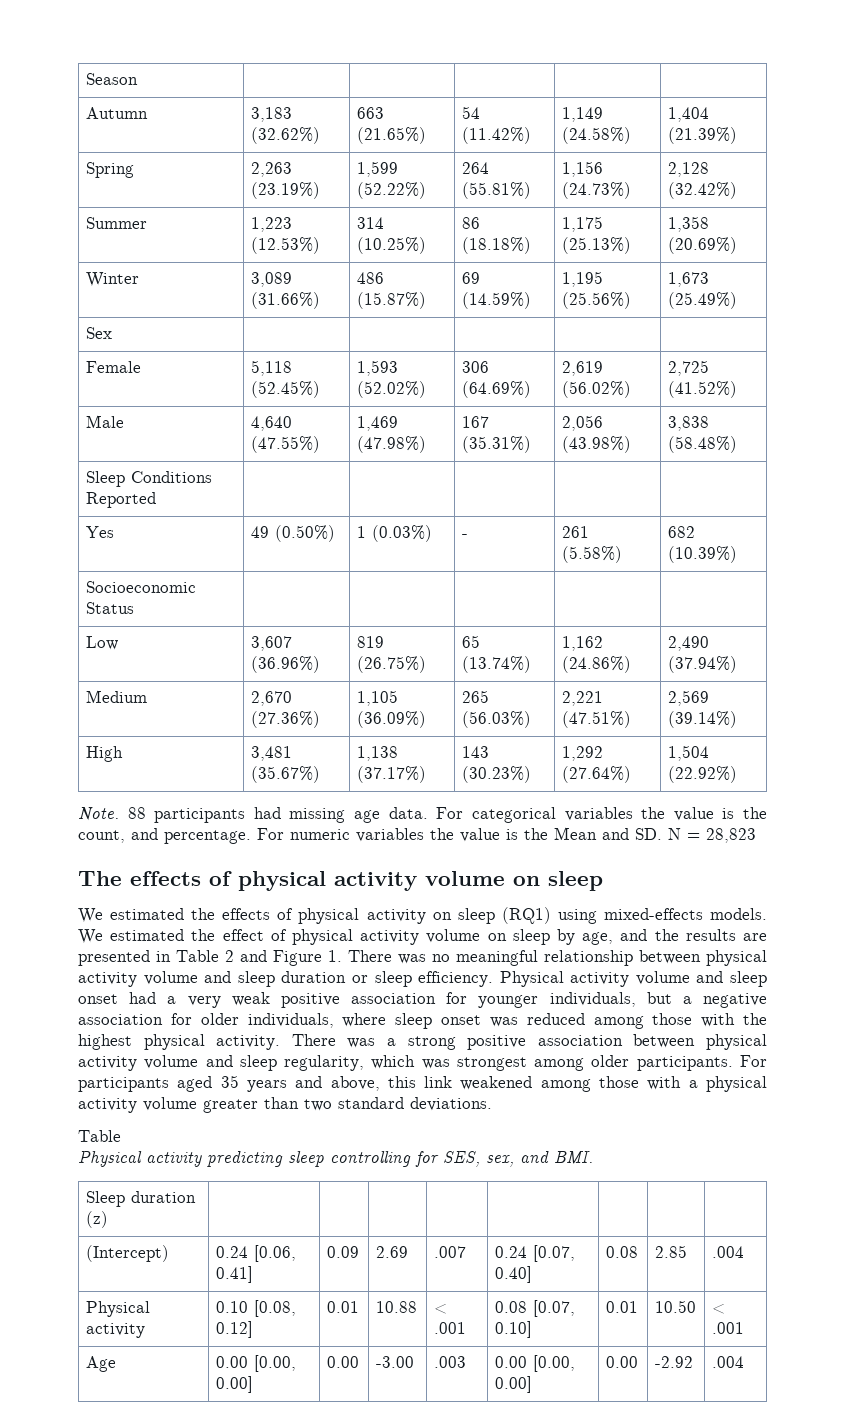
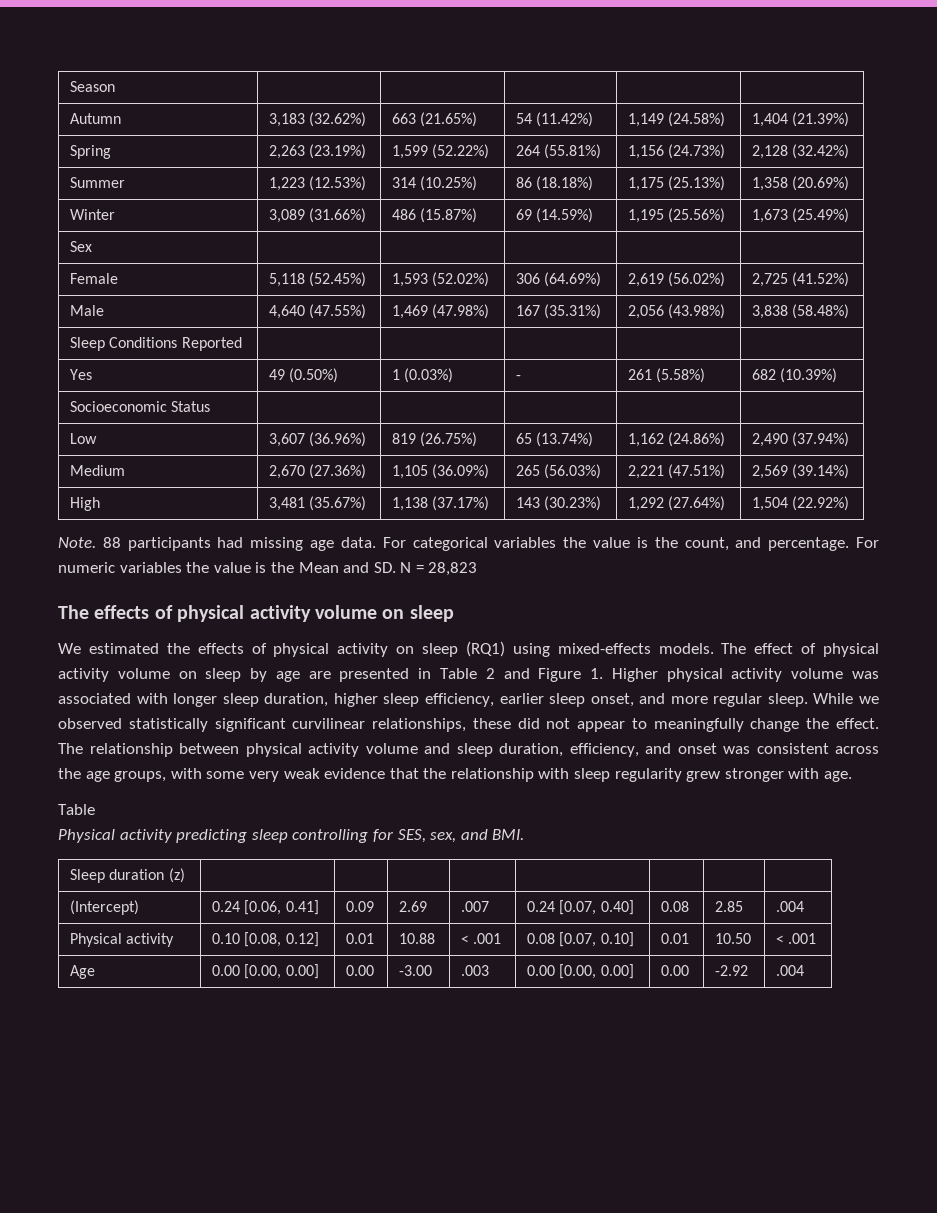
- We estimated the effect of physical activity volume on sleep by age, and the results are presented in Table 2 and Figure 1. There was no meaningful relationship between physical activity volume and sleep duration or sleep efficiency. Physical activity volume and sleep onset had a very weak positive association for younger individuals, but a negative association for older individuals, where sleep onset was reduced among those with the highest physical activity. There was a strong positive association between physical activity volume and sleep regularity, which was strongest among older participants. For participants aged 35 years and above, this link weakened among those with a physical activity volume greater than two standard deviations.
+ The effect of physical activity volume on sleep by age are presented in Table 2 and Figure 1. Higher physical activity volume was associated with longer sleep duration, higher sleep efficiency, earlier sleep onset, and more regular sleep. While we observed statistically significant curvilinear relationships, these did not appear to meaningfully change the effect. The relationship between physical activity volume and sleep duration, efficiency, and onset was consistent across the age groups, with some very weak evidence that the relationship with sleep regularity grew stronger with age.

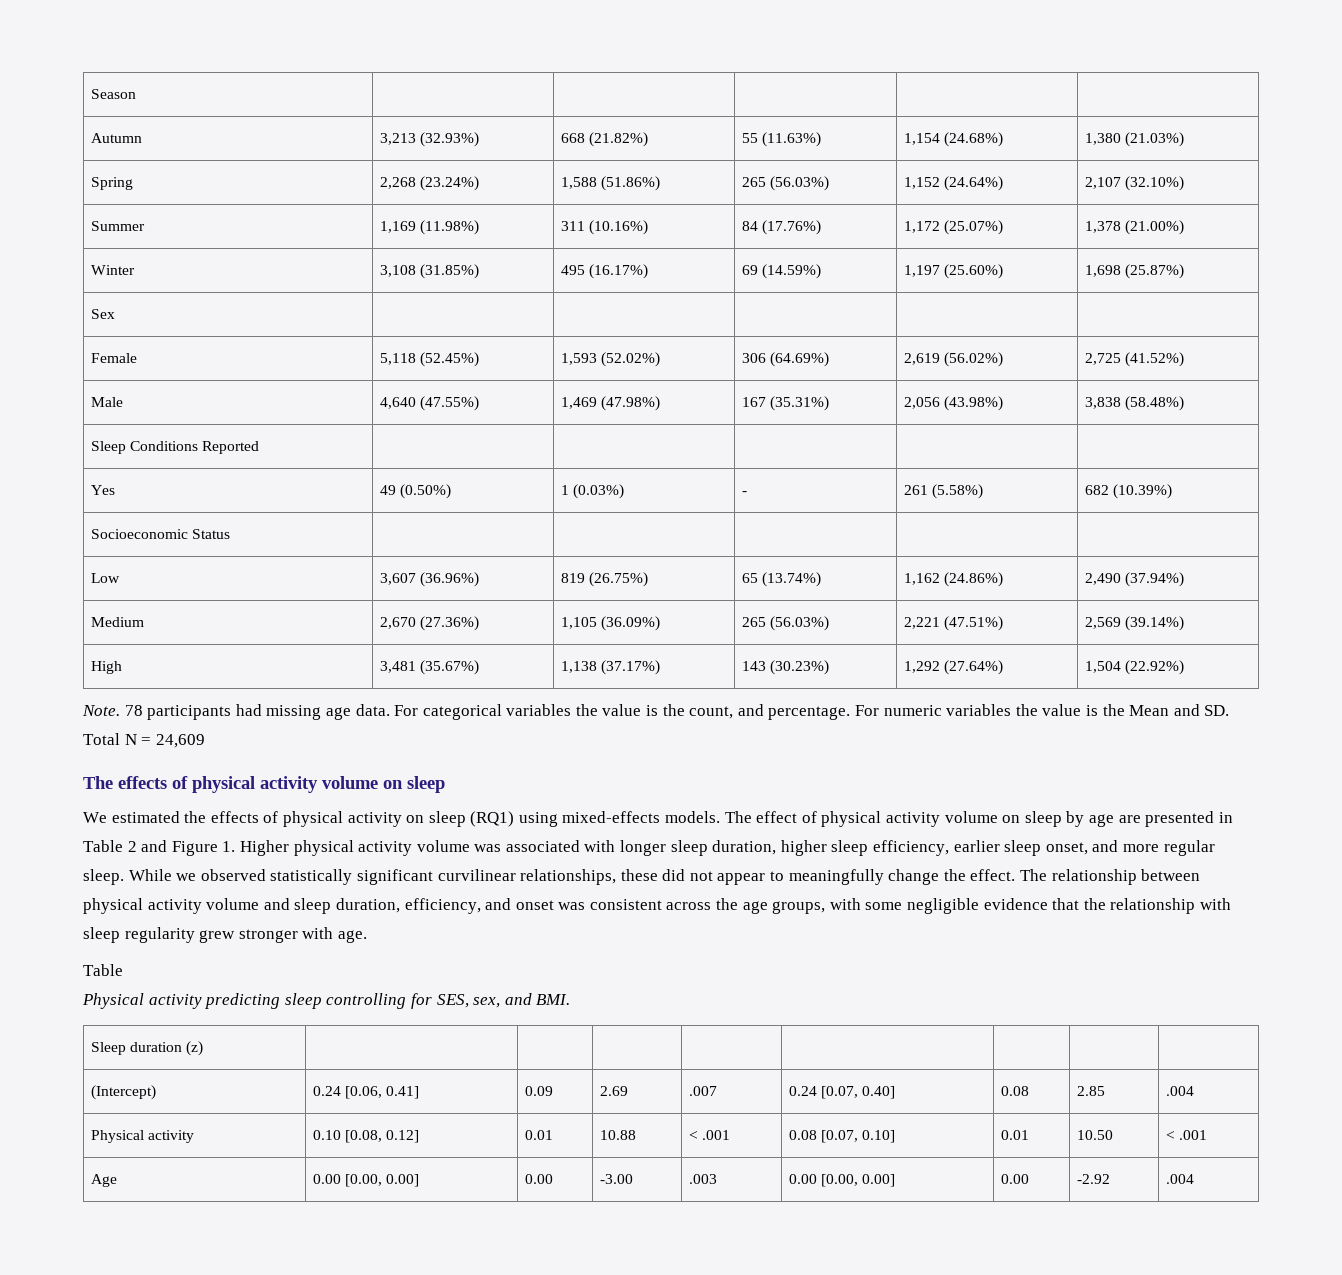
- Autumn | 3,183 (32.62%) | 663 (21.65%) | 54 (11.42%) | 1,149 (24.58%) | 1,404 (21.39%)
- Spring | 2,263 (23.19%) | 1,599 (52.22%) | 264 (55.81%) | 1,156 (24.73%) | 2,128 (32.42%)
- Summer | 1,223 (12.53%) | 314 (10.25%) | 86 (18.18%) | 1,175 (25.13%) | 1,358 (20.69%)
- Winter | 3,089 (31.66%) | 486 (15.87%) | 69 (14.59%) | 1,195 (25.56%) | 1,673 (25.49%)
+ Autumn | 3,213 (32.93%) | 668 (21.82%) | 55 (11.63%) | 1,154 (24.68%) | 1,380 (21.03%)
+ Spring | 2,268 (23.24%) | 1,588 (51.86%) | 265 (56.03%) | 1,152 (24.64%) | 2,107 (32.10%)
+ Summer | 1,169 (11.98%) | 311 (10.16%) | 84 (17.76%) | 1,172 (25.07%) | 1,378 (21.00%)
+ Winter | 3,108 (31.85%) | 495 (16.17%) | 69 (14.59%) | 1,197 (25.60%) | 1,698 (25.87%)
- 88 participants had missing age data.
+ 78 participants had missing age data.
- For numeric variables the value is the Mean and SD. N = 28,823
+ For numeric variables the value is the Mean and SD. Total N = 24,609
- The relationship between physical activity volume and sleep duration, efficiency, and onset was consistent across the age groups, with some very weak evidence that the relationship with sleep regularity grew stronger with age.
+ The relationship between physical activity volume and sleep duration, efficiency, and onset was consistent across the age groups, with some negligible evidence that the relationship with sleep regularity grew stronger with age.

